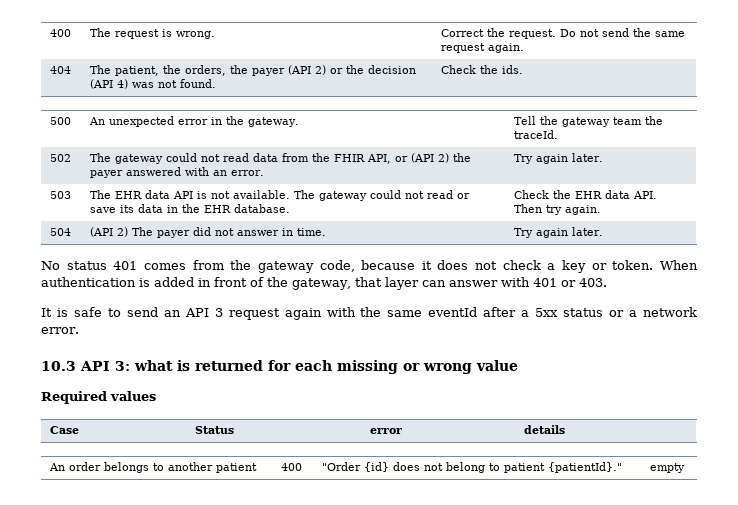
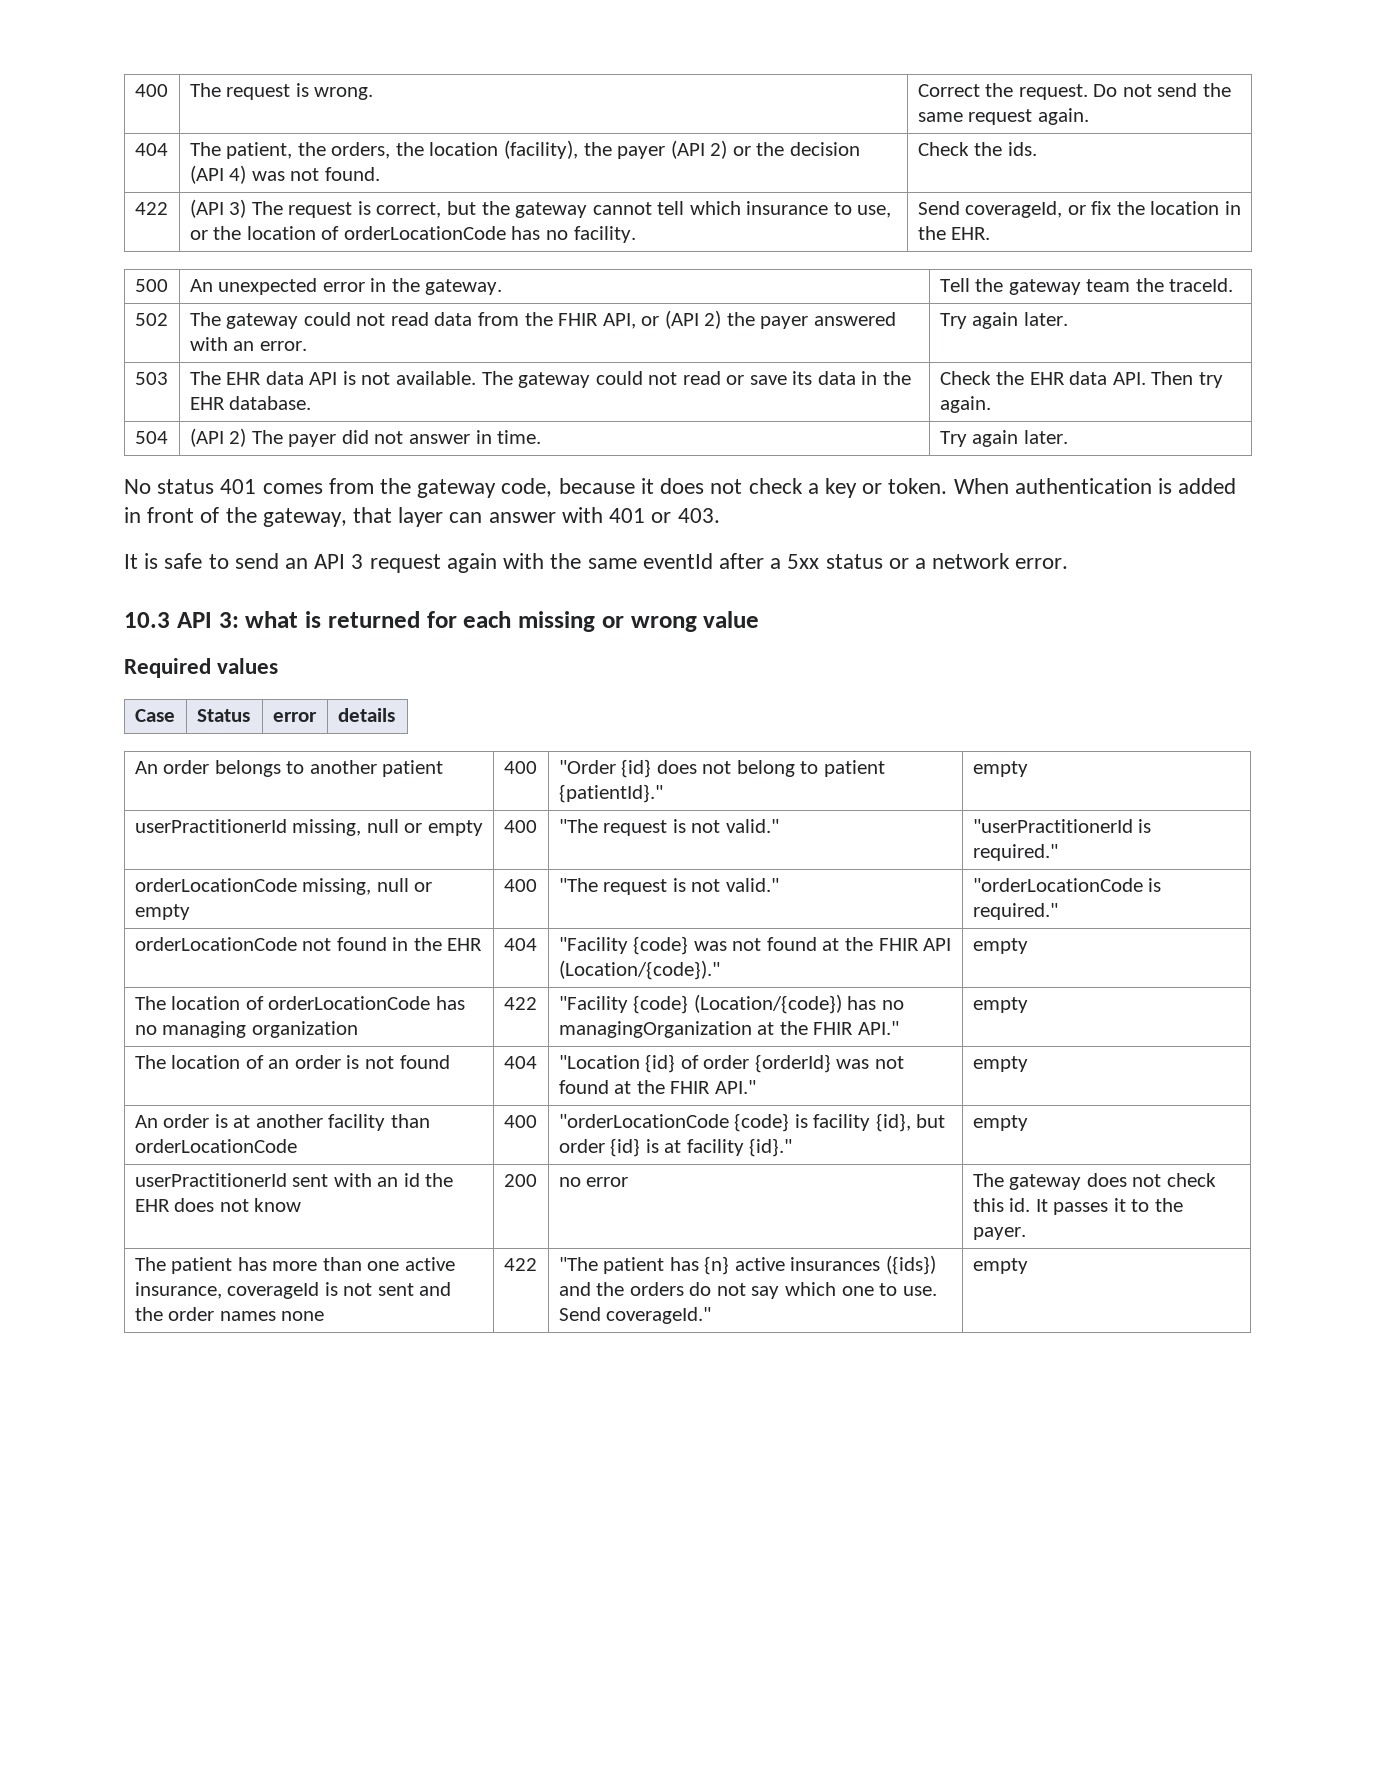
- 404 | The patient, the orders, the payer (API 2) or the decision (API 4) was not found. | Check the ids.
+ 404 | The patient, the orders, the location (facility), the payer (API 2) or the decision (API 4) was not found. | Check the ids.
+ 422 | (API 3) The request is correct, but the gateway cannot tell which insurance to use, or the location of orderLocationCode has no facility. | Send coverageId, or fix the location in the EHR.
+ userPractitionerId missing, null or empty | 400 | "The request is not valid." | "userPractitionerId is required."
+ orderLocationCode missing, null or empty | 400 | "The request is not valid." | "orderLocationCode is required."
+ orderLocationCode not found in the EHR | 404 | "Facility {code} was not found at the FHIR API (Location/{code})." | empty
+ The location of orderLocationCode has no managing organization | 422 | "Facility {code} (Location/{code}) has no managingOrganization at the FHIR API." | empty
+ The location of an order is not found | 404 | "Location {id} of order {orderId} was not found at the FHIR API." | empty
+ An order is at another facility than orderLocationCode | 400 | "orderLocationCode {code} is facility {id}, but order {id} is at facility {id}." | empty
+ userPractitionerId sent with an id the EHR does not know | 200 | no error | The gateway does not check this id. It passes it to the payer.
+ The patient has more than one active insurance, coverageId is not sent and the order names none | 422 | "The patient has {n} active insurances ({ids}) and the orders do not say which one to use. Send coverageId." | empty

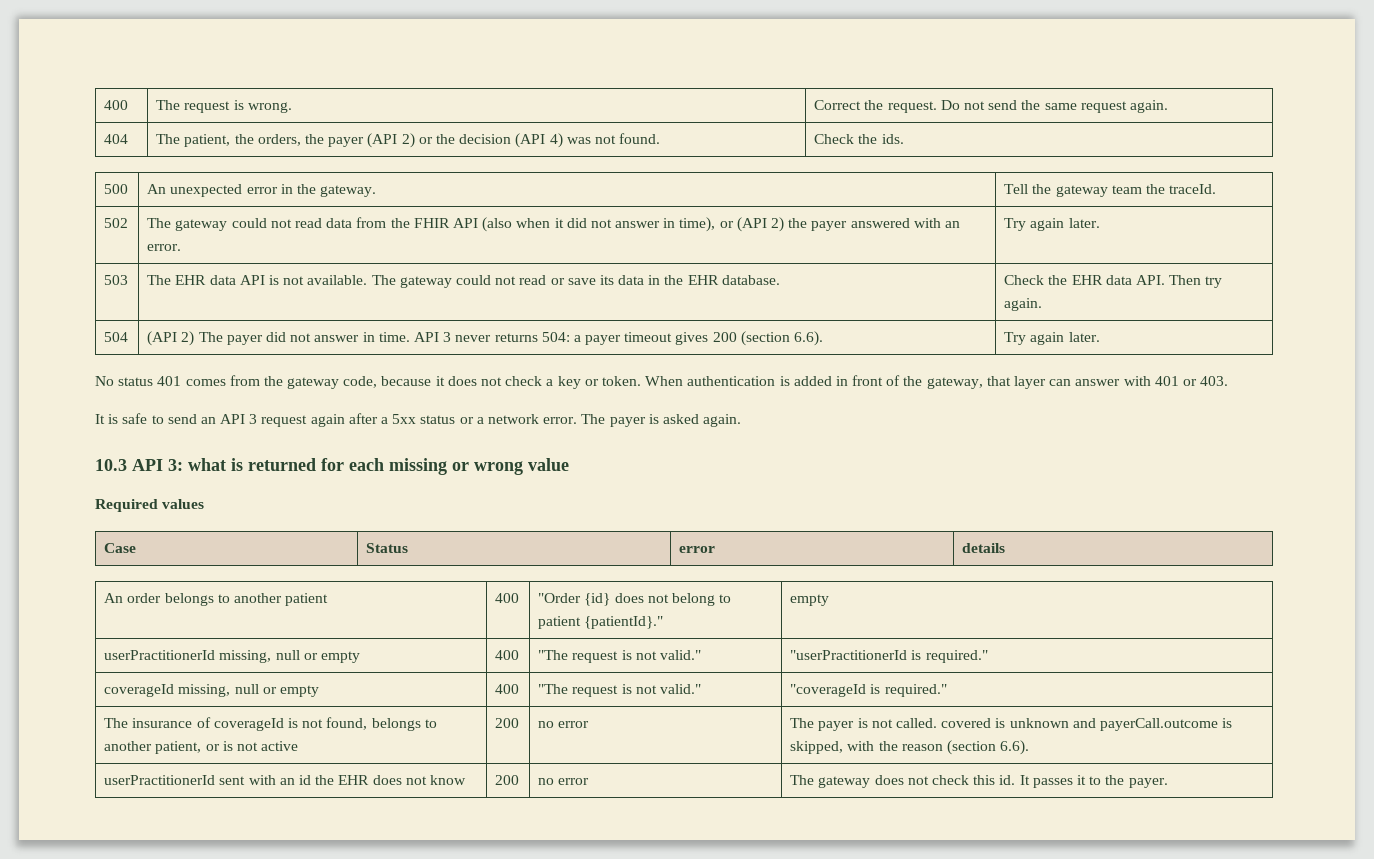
- 404 | The patient, the orders, the location (facility), the payer (API 2) or the decision (API 4) was not found. | Check the ids.
+ 404 | The patient, the orders, the payer (API 2) or the decision (API 4) was not found. | Check the ids.
- 422 | (API 3) The request is correct, but the gateway cannot tell which insurance to use, or the location of orderLocationCode has no facility. | Send coverageId, or fix the location in the EHR.
- 502 | The gateway could not read data from the FHIR API, or (API 2) the payer answered with an error. | Try again later.
+ 502 | The gateway could not read data from the FHIR API (also when it did not answer in time), or (API 2) the payer answered with an error. | Try again later.
- 504 | (API 2) The payer did not answer in time. | Try again later.
+ 504 | (API 2) The payer did not answer in time. API 3 never returns 504: a payer timeout gives 200 (section 6.6). | Try again later.
- It is safe to send an API 3 request again with the same eventId after a 5xx status or a network error.
+ It is safe to send an API 3 request again after a 5xx status or a network error. The payer is asked again.
- orderLocationCode missing, null or empty | 400 | "The request is not valid." | "orderLocationCode is required."
- orderLocationCode not found in the EHR | 404 | "Facility {code} was not found at the FHIR API (Location/{code})." | empty
- The location of orderLocationCode has no managing organization | 422 | "Facility {code} (Location/{code}) has no managingOrganization at the FHIR API." | empty
- The location of an order is not found | 404 | "Location {id} of order {orderId} was not found at the FHIR API." | empty
- An order is at another facility than orderLocationCode | 400 | "orderLocationCode {code} is facility {id}, but order {id} is at facility {id}." | empty
+ coverageId missing, null or empty | 400 | "The request is not valid." | "coverageId is required."
+ The insurance of coverageId is not found, belongs to another patient, or is not active | 200 | no error | The payer is not called. covered is unknown and payerCall.outcome is skipped, with the reason (section 6.6).
- The patient has more than one active insurance, coverageId is not sent and the order names none | 422 | "The patient has {n} active insurances ({ids}) and the orders do not say which one to use. Send coverageId." | empty

